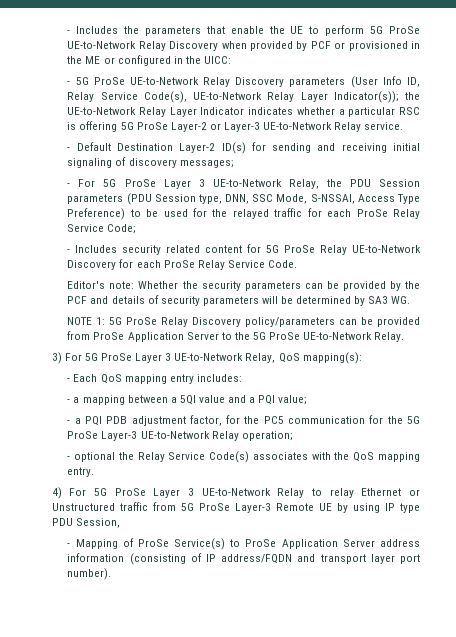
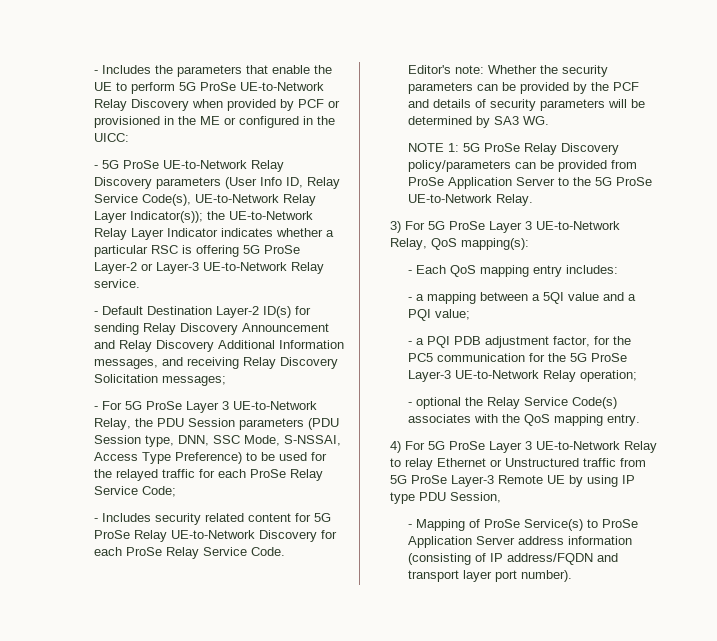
- - Default Destination Layer-2 ID(s) for sending and receiving initial signaling of discovery messages;
+ - Default Destination Layer-2 ID(s) for sending Relay Discovery Announcement and Relay Discovery Additional Information messages, and receiving Relay Discovery Solicitation messages;

